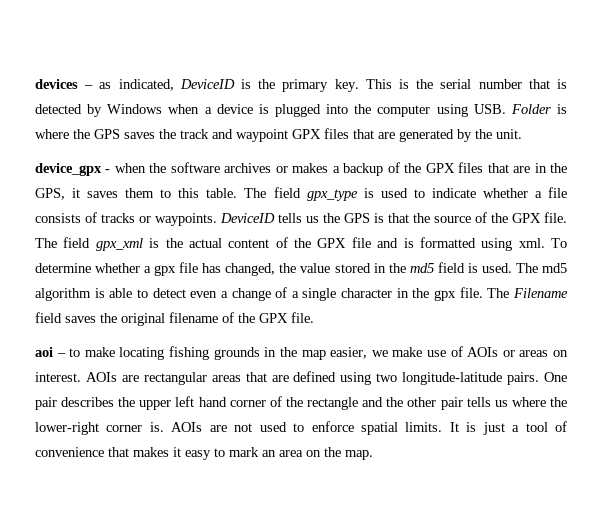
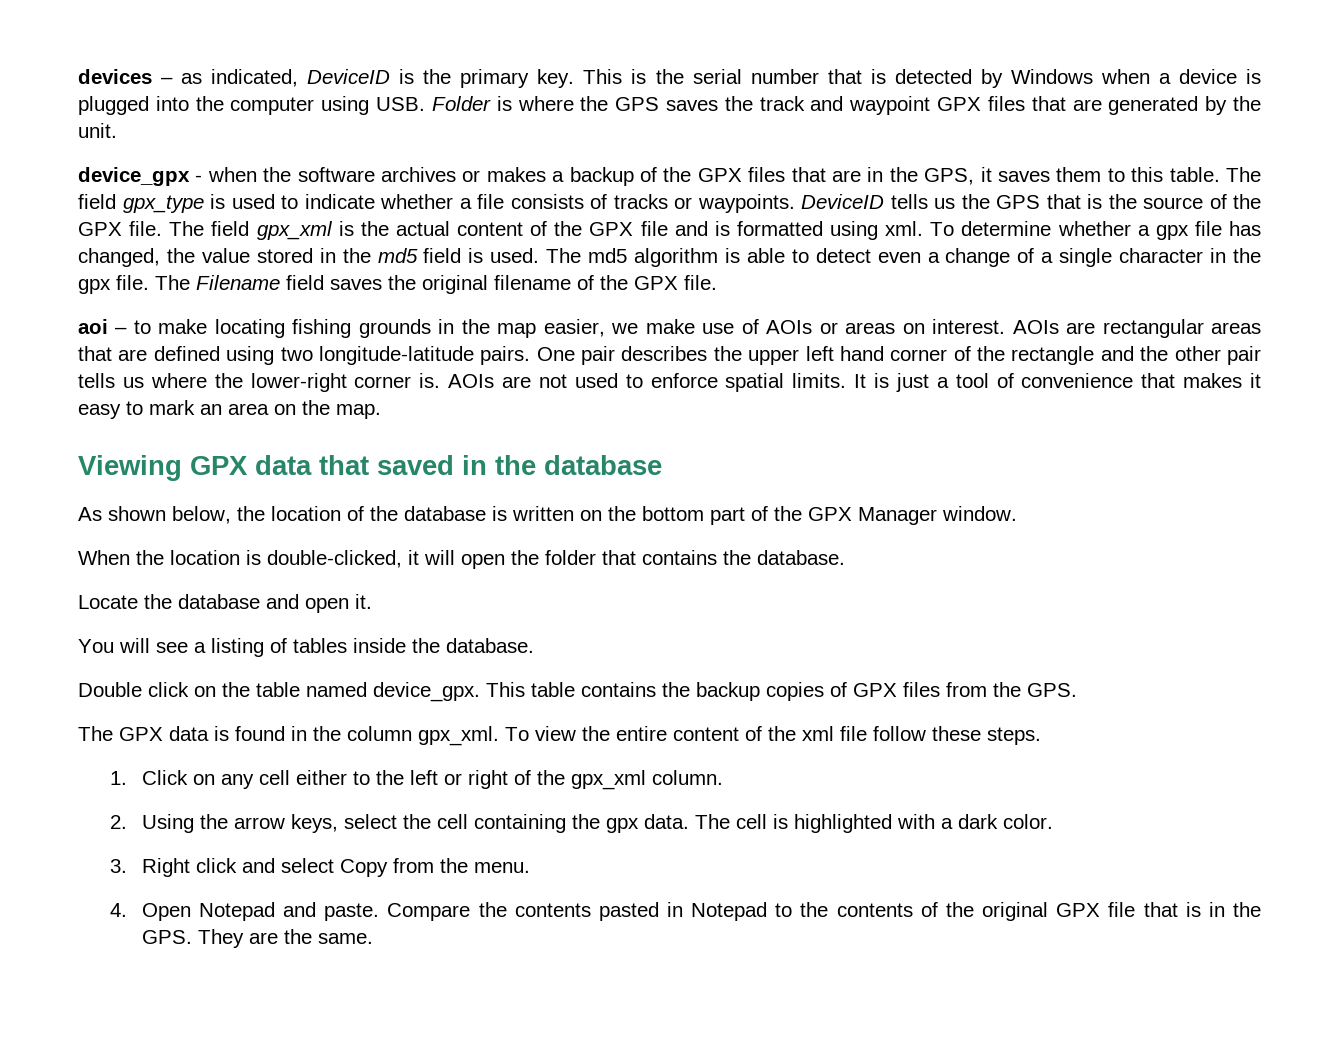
- DeviceID tells us the GPS is that the source of the GPX file.
+ DeviceID tells us the GPS that is the source of the GPX file.
+ Viewing GPX data that saved in the database
+ As shown below, the location of the database is written on the bottom part of the GPX Manager window.
+ When the location is double-clicked, it will open the folder that contains the database.
+ Locate the database and open it.
+ You will see a listing of tables inside the database.
+ Double click on the table named device_gpx. This table contains the backup copies of GPX files from the GPS.
+ The GPX data is found in the column gpx_xml. To view the entire content of the xml file follow these steps.
+ 1. Click on any cell either to the left or right of the gpx_xml column.
+ 2. Using the arrow keys, select the cell containing the gpx data. The cell is highlighted with a dark color.
+ 3. Right click and select Copy from the menu.
+ 4. Open Notepad and paste. Compare the contents pasted in Notepad to the contents of the original GPX file that is in the GPS. They are the same.

